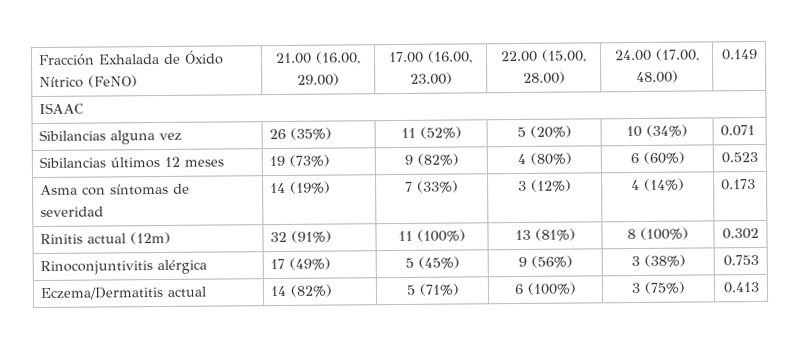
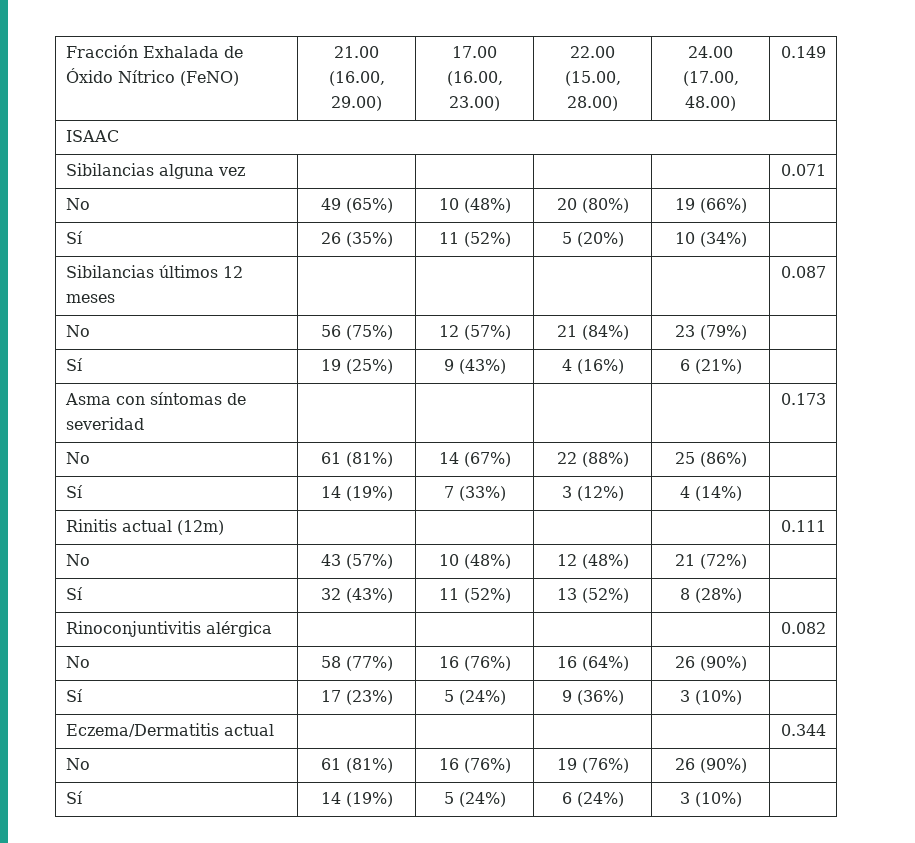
- Sibilancias alguna vez | 26 (35%) | 11 (52%) | 5 (20%) | 10 (34%) | 0.071
+ Sibilancias alguna vez | | | | | 0.071
+ No | 49 (65%) | 10 (48%) | 20 (80%) | 19 (66%) |
+ Sí | 26 (35%) | 11 (52%) | 5 (20%) | 10 (34%) |
- Sibilancias últimos 12 meses | 19 (73%) | 9 (82%) | 4 (80%) | 6 (60%) | 0.523
+ Sibilancias últimos 12 meses | | | | | 0.087
+ No | 56 (75%) | 12 (57%) | 21 (84%) | 23 (79%) |
+ Sí | 19 (25%) | 9 (43%) | 4 (16%) | 6 (21%) |
- Asma con síntomas de severidad | 14 (19%) | 7 (33%) | 3 (12%) | 4 (14%) | 0.173
+ Asma con síntomas de severidad | | | | | 0.173
+ No | 61 (81%) | 14 (67%) | 22 (88%) | 25 (86%) |
+ Sí | 14 (19%) | 7 (33%) | 3 (12%) | 4 (14%) |
- Rinitis actual (12m) | 32 (91%) | 11 (100%) | 13 (81%) | 8 (100%) | 0.302
+ Rinitis actual (12m) | | | | | 0.111
+ No | 43 (57%) | 10 (48%) | 12 (48%) | 21 (72%) |
+ Sí | 32 (43%) | 11 (52%) | 13 (52%) | 8 (28%) |
- Rinoconjuntivitis alérgica | 17 (49%) | 5 (45%) | 9 (56%) | 3 (38%) | 0.753
+ Rinoconjuntivitis alérgica | | | | | 0.082
+ No | 58 (77%) | 16 (76%) | 16 (64%) | 26 (90%) |
+ Sí | 17 (23%) | 5 (24%) | 9 (36%) | 3 (10%) |
- Eczema/Dermatitis actual | 14 (82%) | 5 (71%) | 6 (100%) | 3 (75%) | 0.413
+ Eczema/Dermatitis actual | | | | | 0.344
+ No | 61 (81%) | 16 (76%) | 19 (76%) | 26 (90%) |
+ Sí | 14 (19%) | 5 (24%) | 6 (24%) | 3 (10%) |

